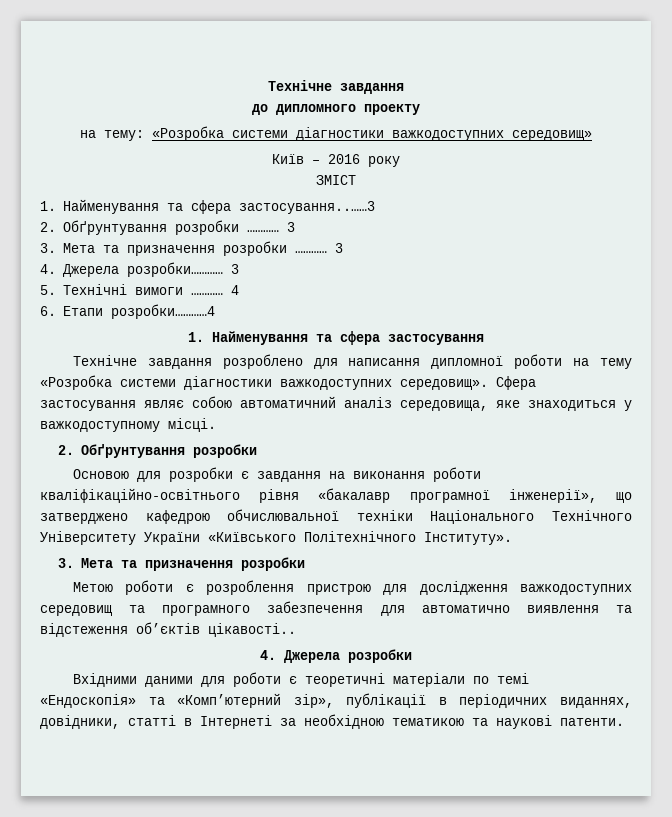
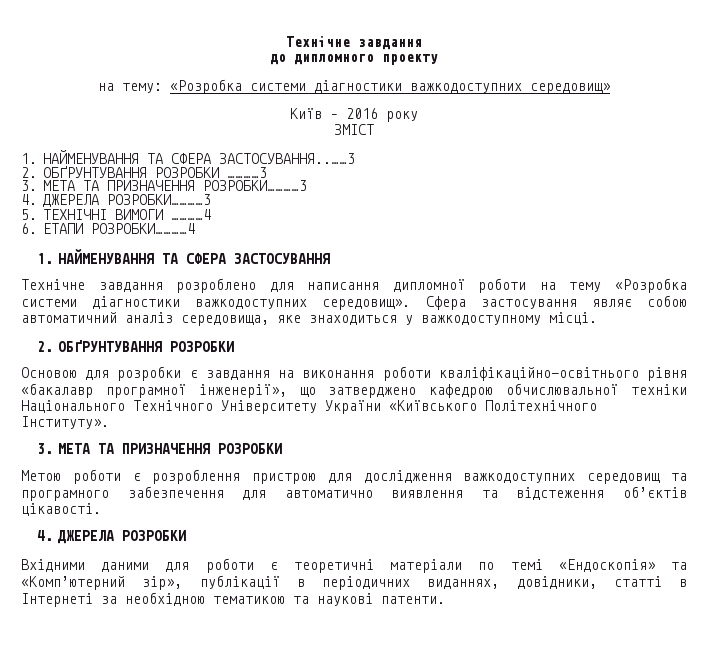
- 1. Найменування та сфера застосування..……3
- 2. Обґрунтування розробки ………… 3
- 3. Мета та призначення розробки ………… 3
- 4. Джерела розробки………… 3
- 5. Технічні вимоги ………… 4
+ 1. НАЙМЕНУВАННЯ ТА СФЕРА ЗАСТОСУВАННЯ..……3
+ 2. ОБҐРУНТУВАННЯ РОЗРОБКИ …………3
+ 3. МЕТА ТА ПРИЗНАЧЕННЯ РОЗРОБКИ…………3
+ 4. ДЖЕРЕЛА РОЗРОБКИ…………3
+ 5. ТЕХНІЧНІ ВИМОГИ …………4
- 6. Етапи розробки…………4
- 1. Найменування та сфера застосування
+ 6. ЕТАПИ РОЗРОБКИ…………4
+ 1. НАЙМЕНУВАННЯ ТА СФЕРА ЗАСТОСУВАННЯ
  Сфера застосування являє собою автоматичний аналіз середовища, яке знаходиться у важкодоступному місці.
- 2. Обґрунтування розробки
+ 2. ОБҐРУНТУВАННЯ РОЗРОБКИ
  Основою для розробки є завдання на виконання роботи кваліфікаційно-освітнього рівня «бакалавр програмної інженерії», що затверджено кафедрою обчислювальної техніки Національного Технічного Університету України «Київського Політехнічного Інституту».
- 3. Мета та призначення розробки
+ 3. МЕТА ТА ПРИЗНАЧЕННЯ РОЗРОБКИ
- Метою роботи є розроблення пристрою для дослідження важкодоступних середовищ та програмного забезпечення для автоматично виявлення та відстеження об’єктів цікавості..
- 4. Джерела розробки
+ Метою роботи є розроблення пристрою для дослідження важкодоступних середовищ та програмного забезпечення для автоматично виявлення та відстеження об’єктів цікавості.
+ 4. ДЖЕРЕЛА РОЗРОБКИ

